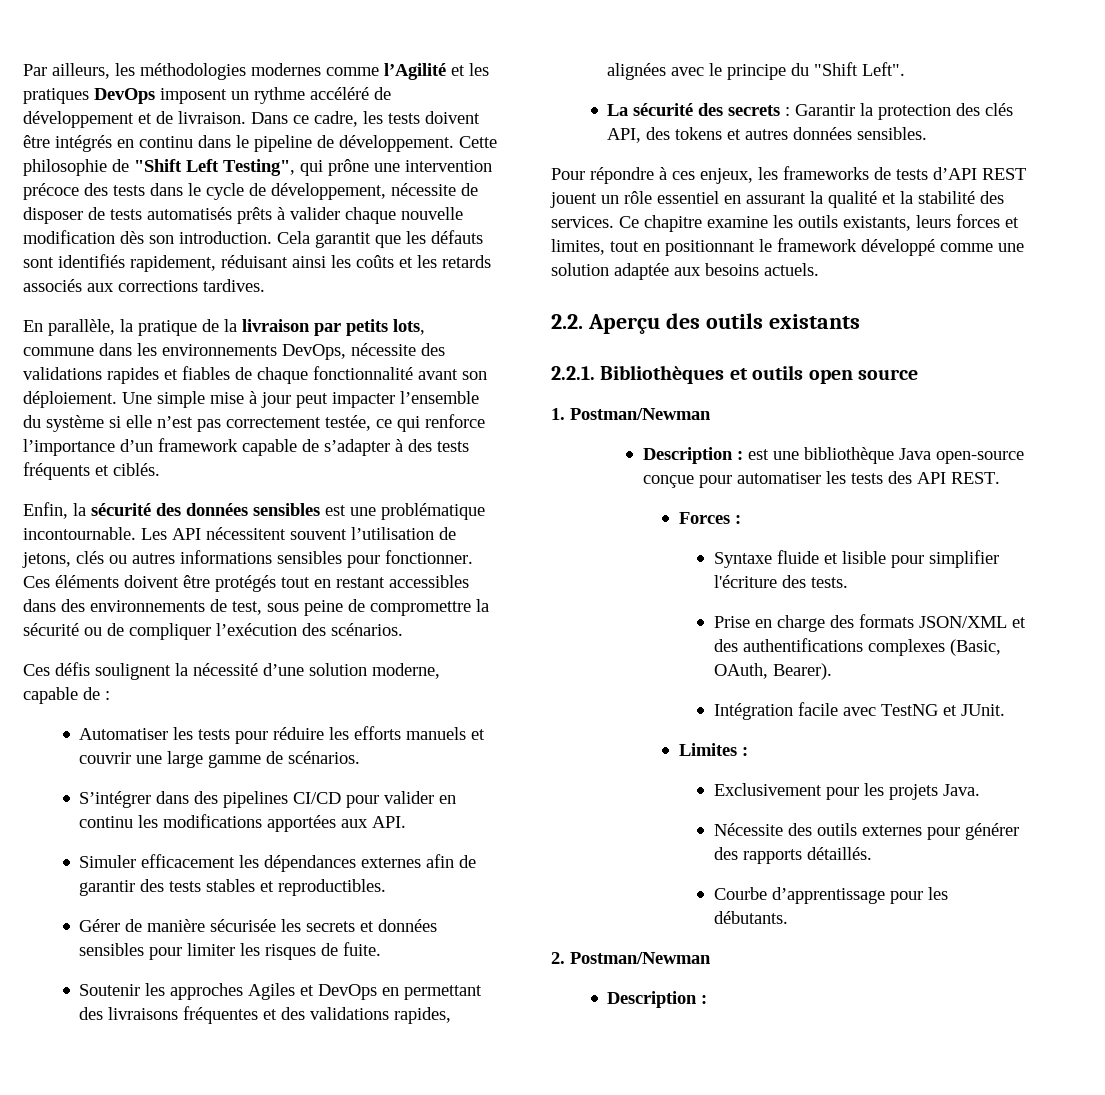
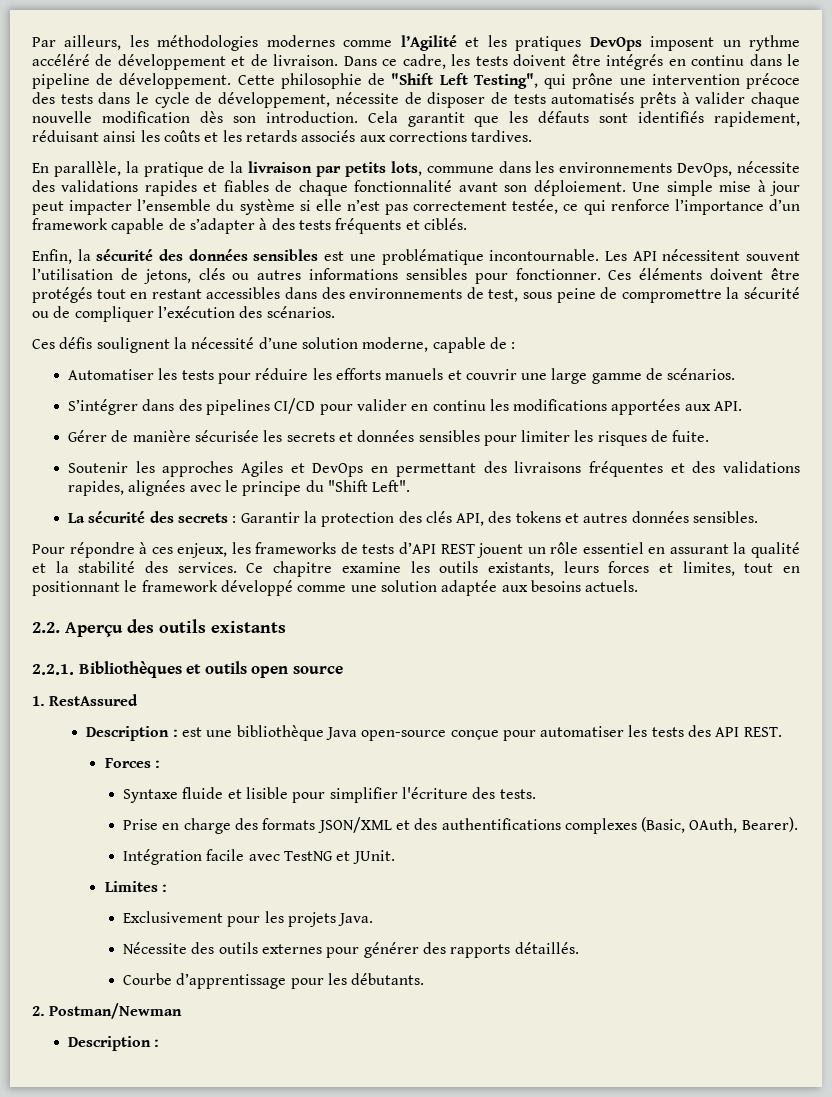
- Simuler efficacement les dépendances externes afin de garantir des tests stables et reproductibles.
- 1. Postman/Newman
+ 1. RestAssured

